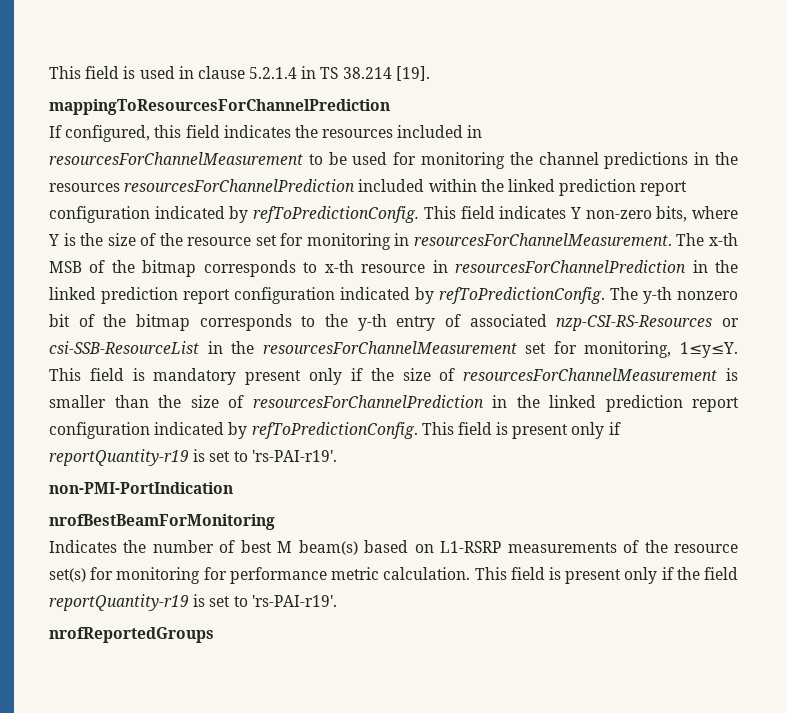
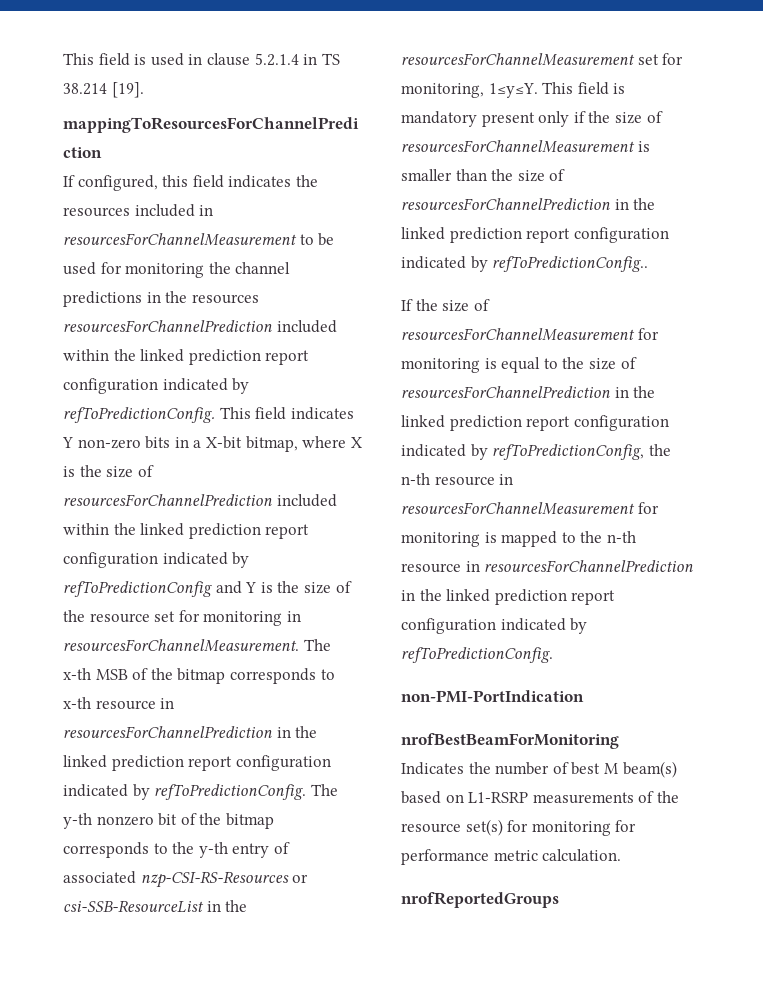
- This field indicates Y non-zero bits, where Y is the size of the resource set for monitoring in resourcesForChannelMeasurement.
+ This field indicates Y non-zero bits in a X-bit bitmap, where X is the size of resourcesForChannelPrediction included within the linked prediction report configuration indicated by refToPredictionConfig and Y is the size of the resource set for monitoring in resourcesForChannelMeasurement.
- This field is mandatory present only if the size of resourcesForChannelMeasurement is smaller than the size of resourcesForChannelPrediction in the linked prediction report configuration indicated by refToPredictionConfig. This field is present only if reportQuantity-r19 is set to 'rs-PAI-r19'.
+ This field is mandatory present only if the size of resourcesForChannelMeasurement is smaller than the size of resourcesForChannelPrediction in the linked prediction report configuration indicated by refToPredictionConfig..
+ If the size of resourcesForChannelMeasurement for monitoring is equal to the size of resourcesForChannelPrediction in the linked prediction report configuration indicated by refToPredictionConfig, the n-th resource in resourcesForChannelMeasurement for monitoring is mapped to the n-th resource in resourcesForChannelPrediction in the linked prediction report configuration indicated by refToPredictionConfig.
- This field is present only if the field reportQuantity-r19 is set to 'rs-PAI-r19'.

